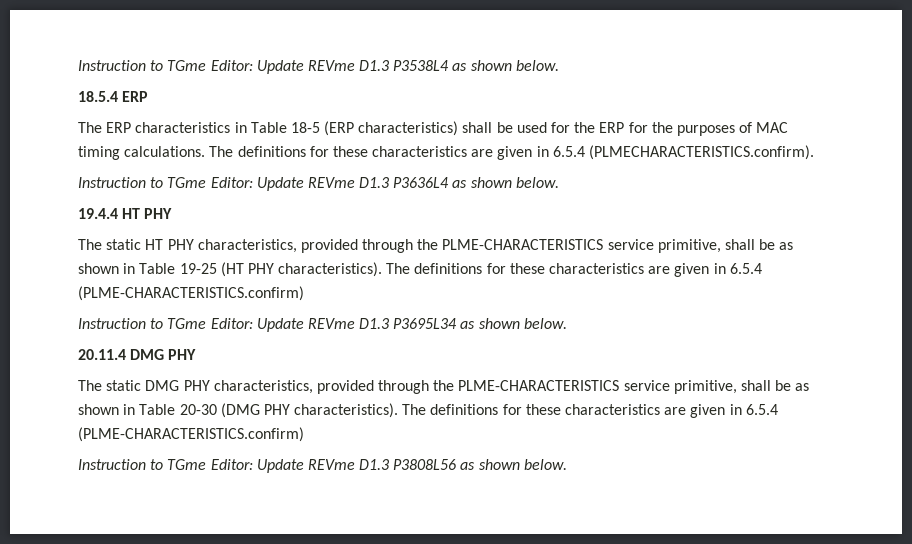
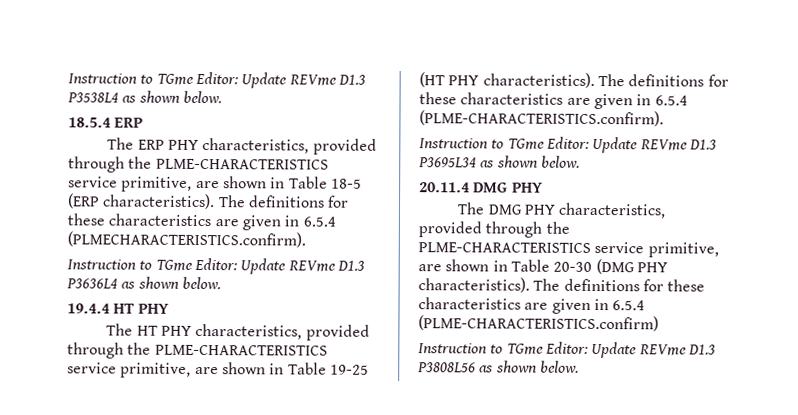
- The ERP characteristics in Table 18-5 (ERP characteristics) shall be used for the ERP for the purposes of MAC timing calculations.
+ The ERP PHY characteristics, provided through the PLME-CHARACTERISTICS service primitive, are shown in Table 18-5 (ERP characteristics).
- The static HT PHY characteristics, provided through the PLME-CHARACTERISTICS service primitive, shall be as shown in Table 19-25 (HT PHY characteristics). The definitions for these characteristics are given in 6.5.4 (PLME-CHARACTERISTICS.confirm)
+ The HT PHY characteristics, provided through the PLME-CHARACTERISTICS service primitive, are shown in Table 19-25 (HT PHY characteristics). The definitions for these characteristics are given in 6.5.4 (PLME-CHARACTERISTICS.confirm).
- The static DMG PHY characteristics, provided through the PLME-CHARACTERISTICS service primitive, shall be as shown in Table 20-30 (DMG PHY characteristics).
+ The DMG PHY characteristics, provided through the PLME-CHARACTERISTICS service primitive, are shown in Table 20-30 (DMG PHY characteristics).

